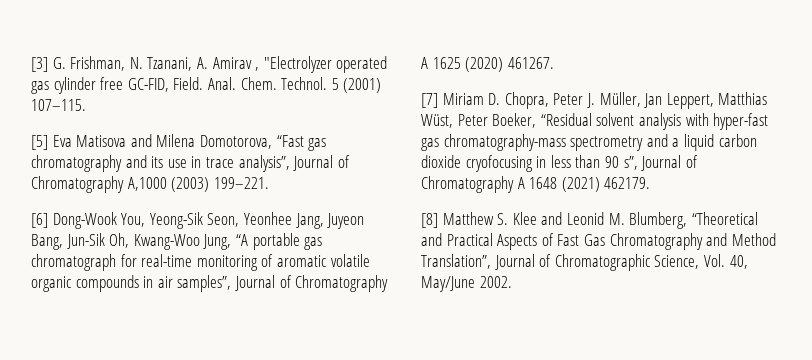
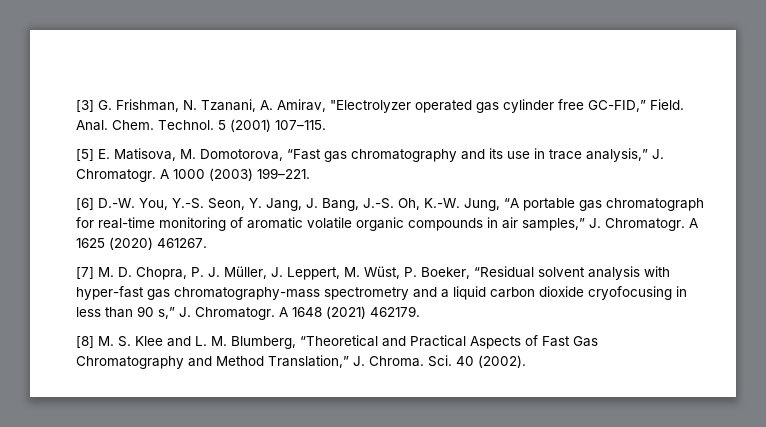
- [3] G. Frishman, N. Tzanani, A. Amirav , "Electrolyzer operated gas cylinder free GC-FID, Field.
+ [3] G. Frishman, N. Tzanani, A. Amirav, "Electrolyzer operated gas cylinder free GC-FID,” Field.
- [5] Eva Matisova and Milena Domotorova, “Fast gas chromatography and its use in trace analysis”, Journal of Chromatography A,1000 (2003) 199–221.
- [6] Dong-Wook You, Yeong-Sik Seon, Yeonhee Jang, Juyeon Bang, Jun-Sik Oh, Kwang-Woo Jung, “A portable gas chromatograph for real-time monitoring of aromatic volatile organic compounds in air samples”, Journal of Chromatography A 1625 (2020) 461267.
+ [5] E. Matisova, M. Domotorova, “Fast gas chromatography and its use in trace analysis,” J. Chromatogr. A 1000 (2003) 199–221.
+ [6] D.-W. You, Y.-S. Seon, Y. Jang, J. Bang, J.-S. Oh, K.-W. Jung, “A portable gas chromatograph for real-time monitoring of aromatic volatile organic compounds in air samples,” J. Chromatogr. A 1625 (2020) 461267.
- [7] Miriam D. Chopra, Peter J. Müller, Jan Leppert, Matthias Wüst, Peter Boeker, “Residual solvent analysis with hyper-fast gas chromatography-mass spectrometry and a liquid carbon dioxide cryofocusing in less than 90 s”, Journal of Chromatography A 1648 (2021) 462179.
+ [7] M. D. Chopra, P. J. Müller, J. Leppert, M. Wüst, P. Boeker, “Residual solvent analysis with hyper-fast gas chromatography-mass spectrometry and a liquid carbon dioxide cryofocusing in less than 90 s,” J. Chromatogr. A 1648 (2021) 462179.
- [8] Matthew S. Klee and Leonid M. Blumberg, “Theoretical and Practical Aspects of Fast Gas Chromatography and Method Translation”, Journal of Chromatographic Science, Vol. 40, May/June 2002.
+ [8] M. S. Klee and L. M. Blumberg, “Theoretical and Practical Aspects of Fast Gas Chromatography and Method Translation,” J. Chroma. Sci. 40 (2002).

